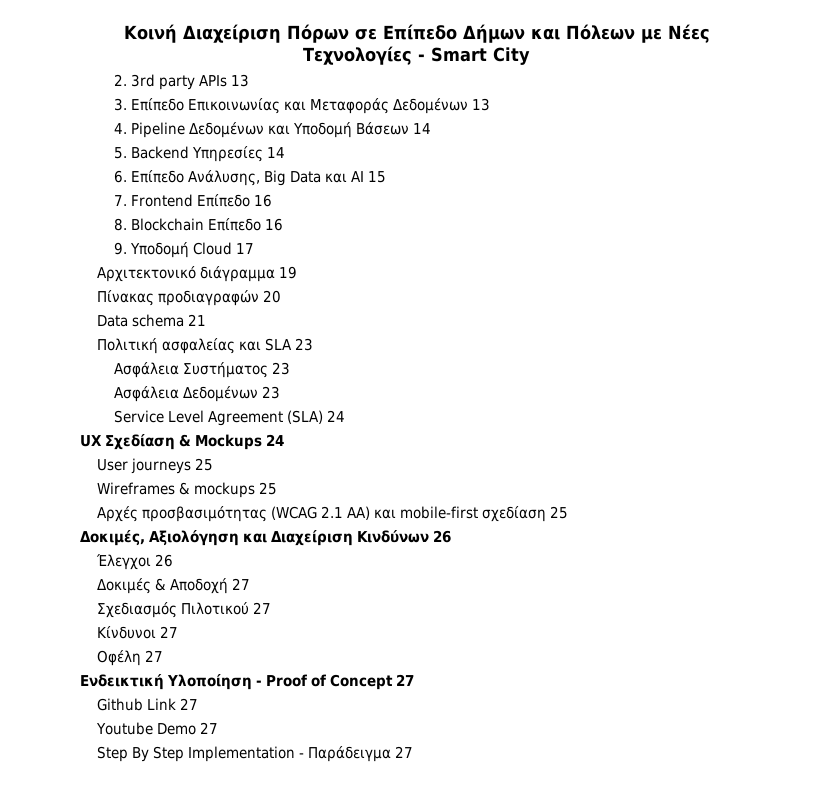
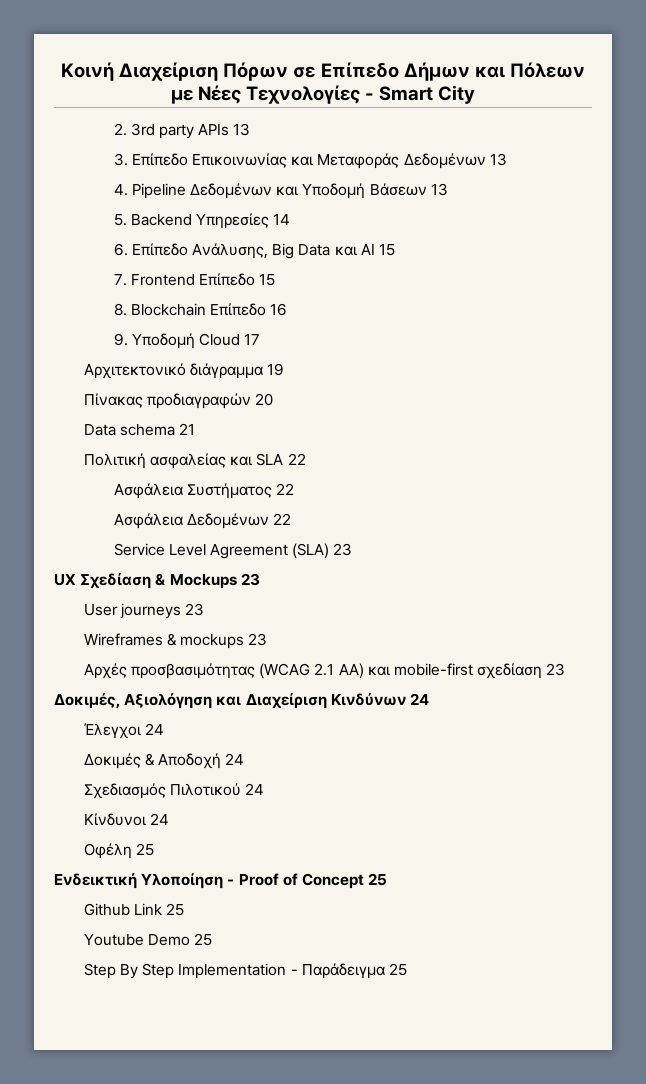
- 4. Pipeline Δεδομένων και Υποδομή Βάσεων 14
+ 4. Pipeline Δεδομένων και Υποδομή Βάσεων 13
- 7. Frontend Επίπεδο 16
+ 7. Frontend Επίπεδο 15
- Πολιτική ασφαλείας και SLA 23
+ Πολιτική ασφαλείας και SLA 22
- Ασφάλεια Συστήματος 23
+ Ασφάλεια Συστήματος 22
- Ασφάλεια Δεδομένων 23
+ Ασφάλεια Δεδομένων 22
- Service Level Agreement (SLA) 24
+ Service Level Agreement (SLA) 23
- UX Σχεδίαση & Mockups 24
+ UX Σχεδίαση & Mockups 23
- User journeys 25
+ User journeys 23
- Wireframes & mockups 25
+ Wireframes & mockups 23
- Αρχές προσβασιμότητας (WCAG 2.1 AA) και mobile-first σχεδίαση 25
+ Αρχές προσβασιμότητας (WCAG 2.1 AA) και mobile-first σχεδίαση 23
- Δοκιμές, Αξιολόγηση και Διαχείριση Κινδύνων 26
+ Δοκιμές, Αξιολόγηση και Διαχείριση Κινδύνων 24
- Έλεγχοι 26
+ Έλεγχοι 24
- Δοκιμές & Αποδοχή 27
+ Δοκιμές & Αποδοχή 24
- Σχεδιασμός Πιλοτικού 27
+ Σχεδιασμός Πιλοτικού 24
- Κίνδυνοι 27
+ Κίνδυνοι 24
- Οφέλη 27
+ Οφέλη 25
- Ενδεικτική Υλοποίηση - Proof of Concept 27
+ Ενδεικτική Υλοποίηση - Proof of Concept 25
- Github Link 27
+ Github Link 25
- Youtube Demo 27
+ Youtube Demo 25
- Step By Step Implementation - Παράδειγμα 27
+ Step By Step Implementation - Παράδειγμα 25

